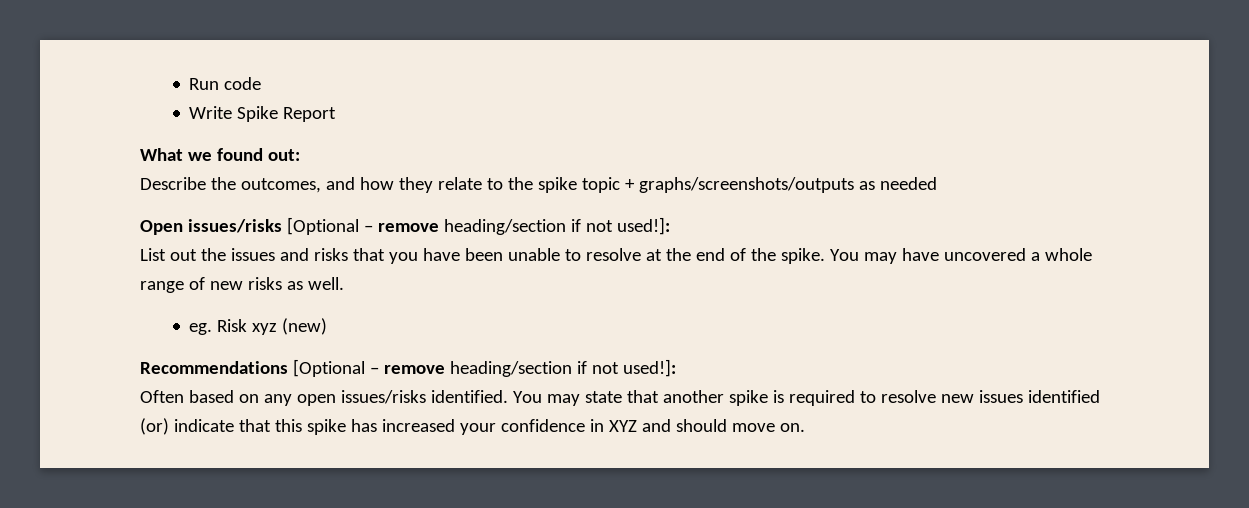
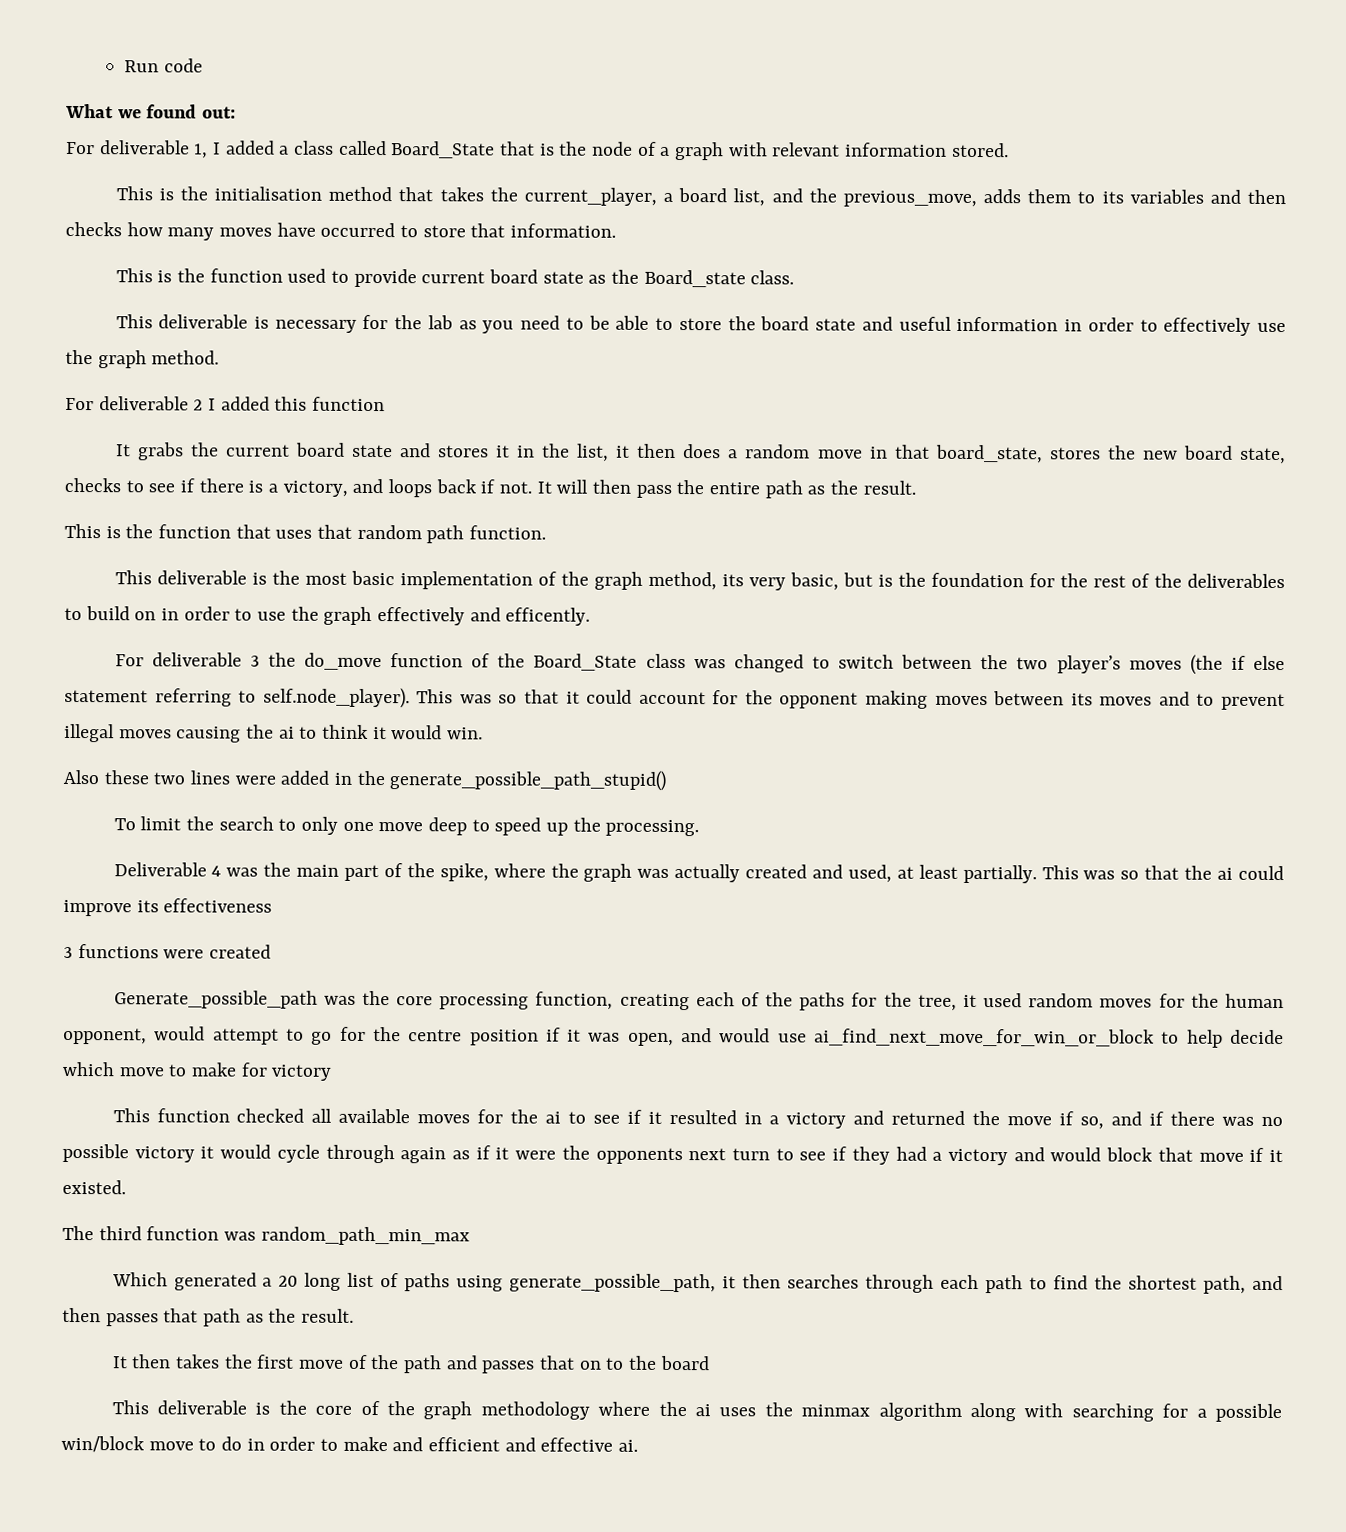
- Write Spike Report
- Describe the outcomes, and how they relate to the spike topic + graphs/screenshots/outputs as needed
- Open issues/risks [Optional – remove heading/section if not used!]:
- List out the issues and risks that you have been unable to resolve at the end of the spike. You may have uncovered a whole range of new risks as well.
- eg. Risk xyz (new)
- Recommendations [Optional – remove heading/section if not used!]:
- Often based on any open issues/risks identified. You may state that another spike is required to resolve new issues identified (or) indicate that this spike has increased your confidence in XYZ and should move on.
+ For deliverable 1, I added a class called Board_State that is the node of a graph with relevant information stored.
+ This is the initialisation method that takes the current_player, a board list, and the previous_move, adds them to its variables and then checks how many moves have occurred to store that information.
+ This is the function used to provide current board state as the Board_state class.
+ This deliverable is necessary for the lab as you need to be able to store the board state and useful information in order to effectively use the graph method.
+ For deliverable 2 I added this function
+ It grabs the current board state and stores it in the list, it then does a random move in that board_state, stores the new board state, checks to see if there is a victory, and loops back if not. It will then pass the entire path as the result.
+ This is the function that uses that random path function.
+ This deliverable is the most basic implementation of the graph method, its very basic, but is the foundation for the rest of the deliverables to build on in order to use the graph effectively and efficently.
+ For deliverable 3 the do_move function of the Board_State class was changed to switch between the two player’s moves (the if else statement referring to self.node_player). This was so that it could account for the opponent making moves between its moves and to prevent illegal moves causing the ai to think it would win.
+ Also these two lines were added in the generate_possible_path_stupid()
+ To limit the search to only one move deep to speed up the processing.
+ Deliverable 4 was the main part of the spike, where the graph was actually created and used, at least partially. This was so that the ai could improve its effectiveness
+ 3 functions were created
+ Generate_possible_path was the core processing function, creating each of the paths for the tree, it used random moves for the human opponent, would attempt to go for the centre position if it was open, and would use ai_find_next_move_for_win_or_block to help decide which move to make for victory
+ This function checked all available moves for the ai to see if it resulted in a victory and returned the move if so, and if there was no possible victory it would cycle through again as if it were the opponents next turn to see if they had a victory and would block that move if it existed.
+ The third function was random_path_min_max
+ Which generated a 20 long list of paths using generate_possible_path, it then searches through each path to find the shortest path, and then passes that path as the result.
+ It then takes the first move of the path and passes that on to the board
+ This deliverable is the core of the graph methodology where the ai uses the minmax algorithm along with searching for a possible win/block move to do in order to make and efficient and effective ai.

